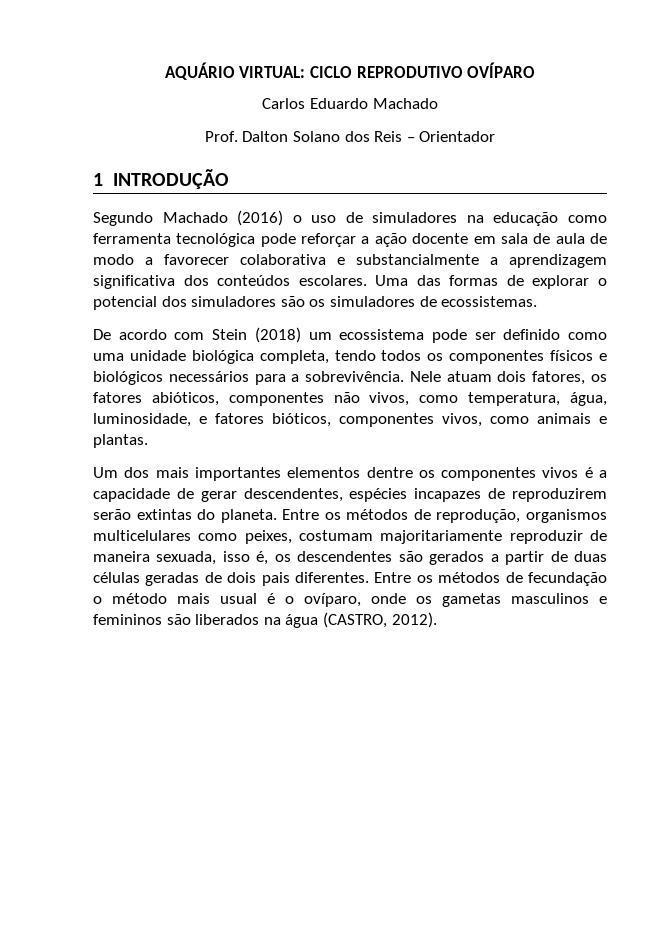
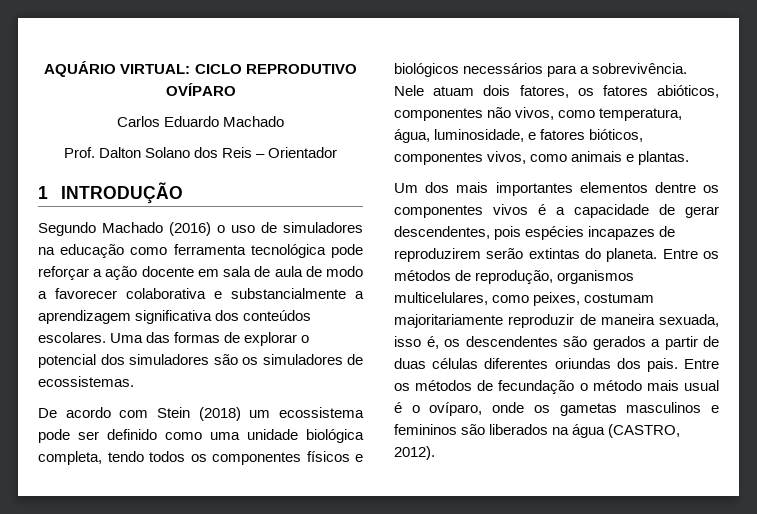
- Um dos mais importantes elementos dentre os componentes vivos é a capacidade de gerar descendentes, espécies incapazes de reproduzirem serão extintas do planeta.
+ Um dos mais importantes elementos dentre os componentes vivos é a capacidade de gerar descendentes, pois espécies incapazes de reproduzirem serão extintas do planeta.
- Entre os métodos de reprodução, organismos multicelulares como peixes, costumam majoritariamente reproduzir de maneira sexuada, isso é, os descendentes são gerados a partir de duas células geradas de dois pais diferentes.
+ Entre os métodos de reprodução, organismos multicelulares, como peixes, costumam majoritariamente reproduzir de maneira sexuada, isso é, os descendentes são gerados a partir de duas células diferentes oriundas dos pais.

